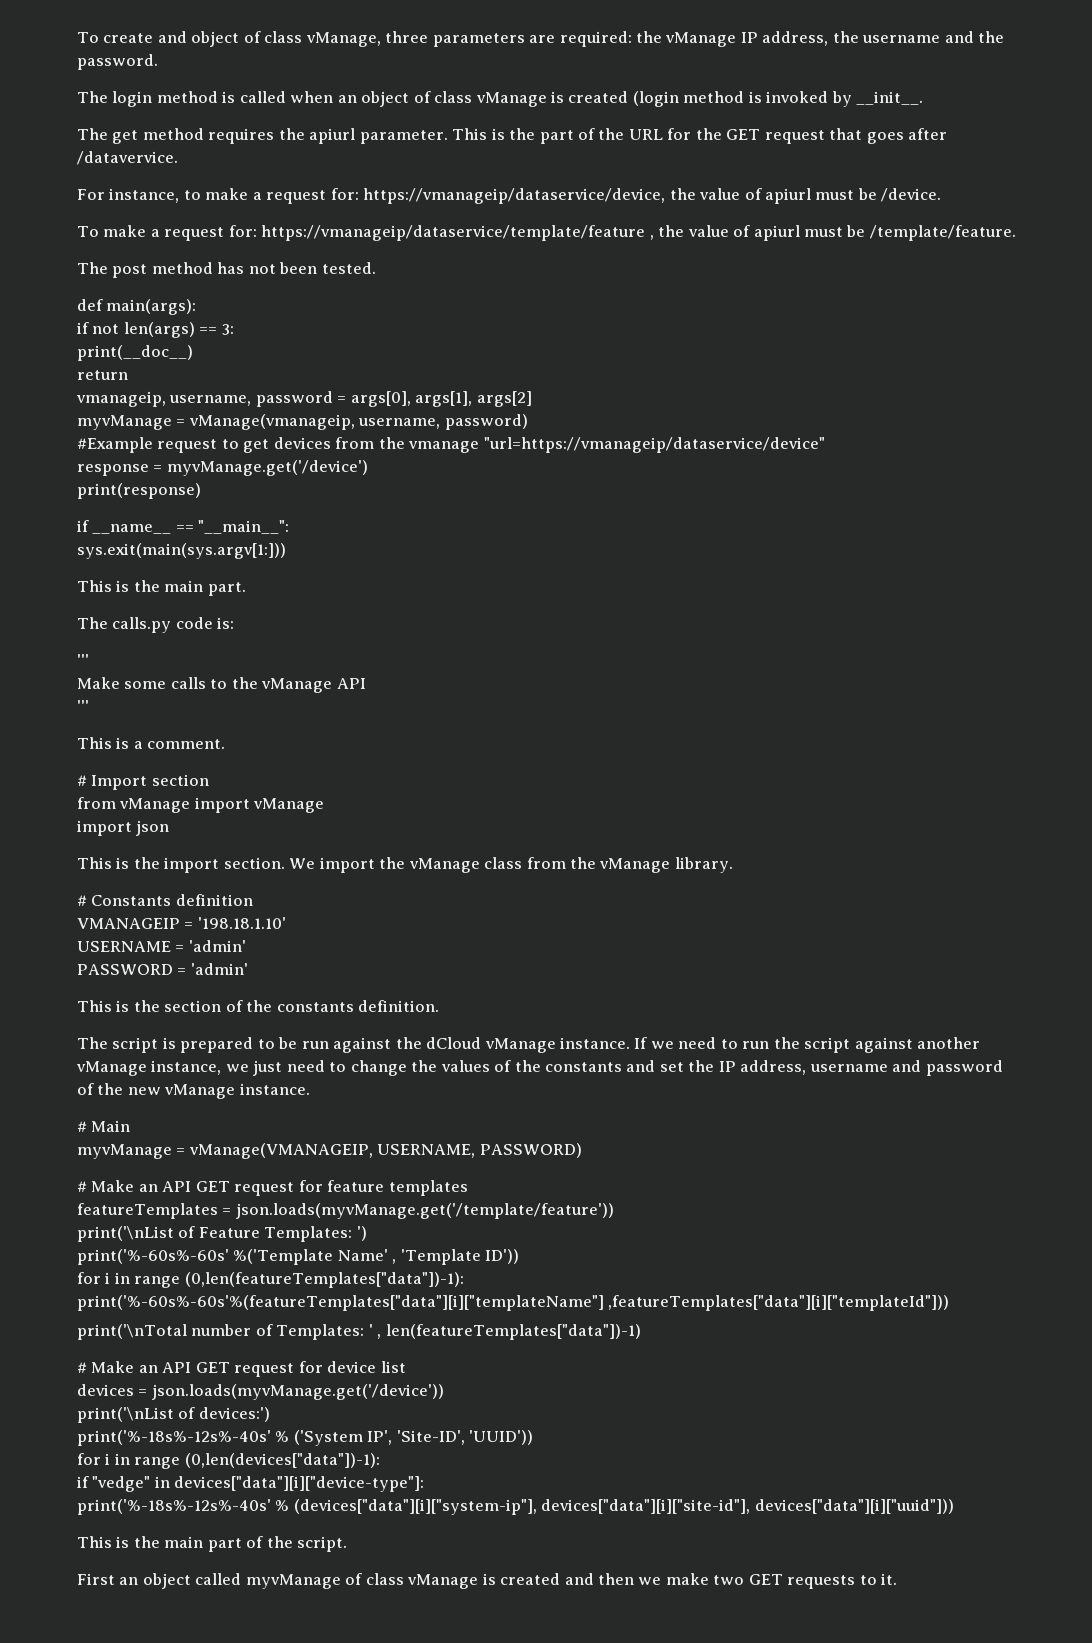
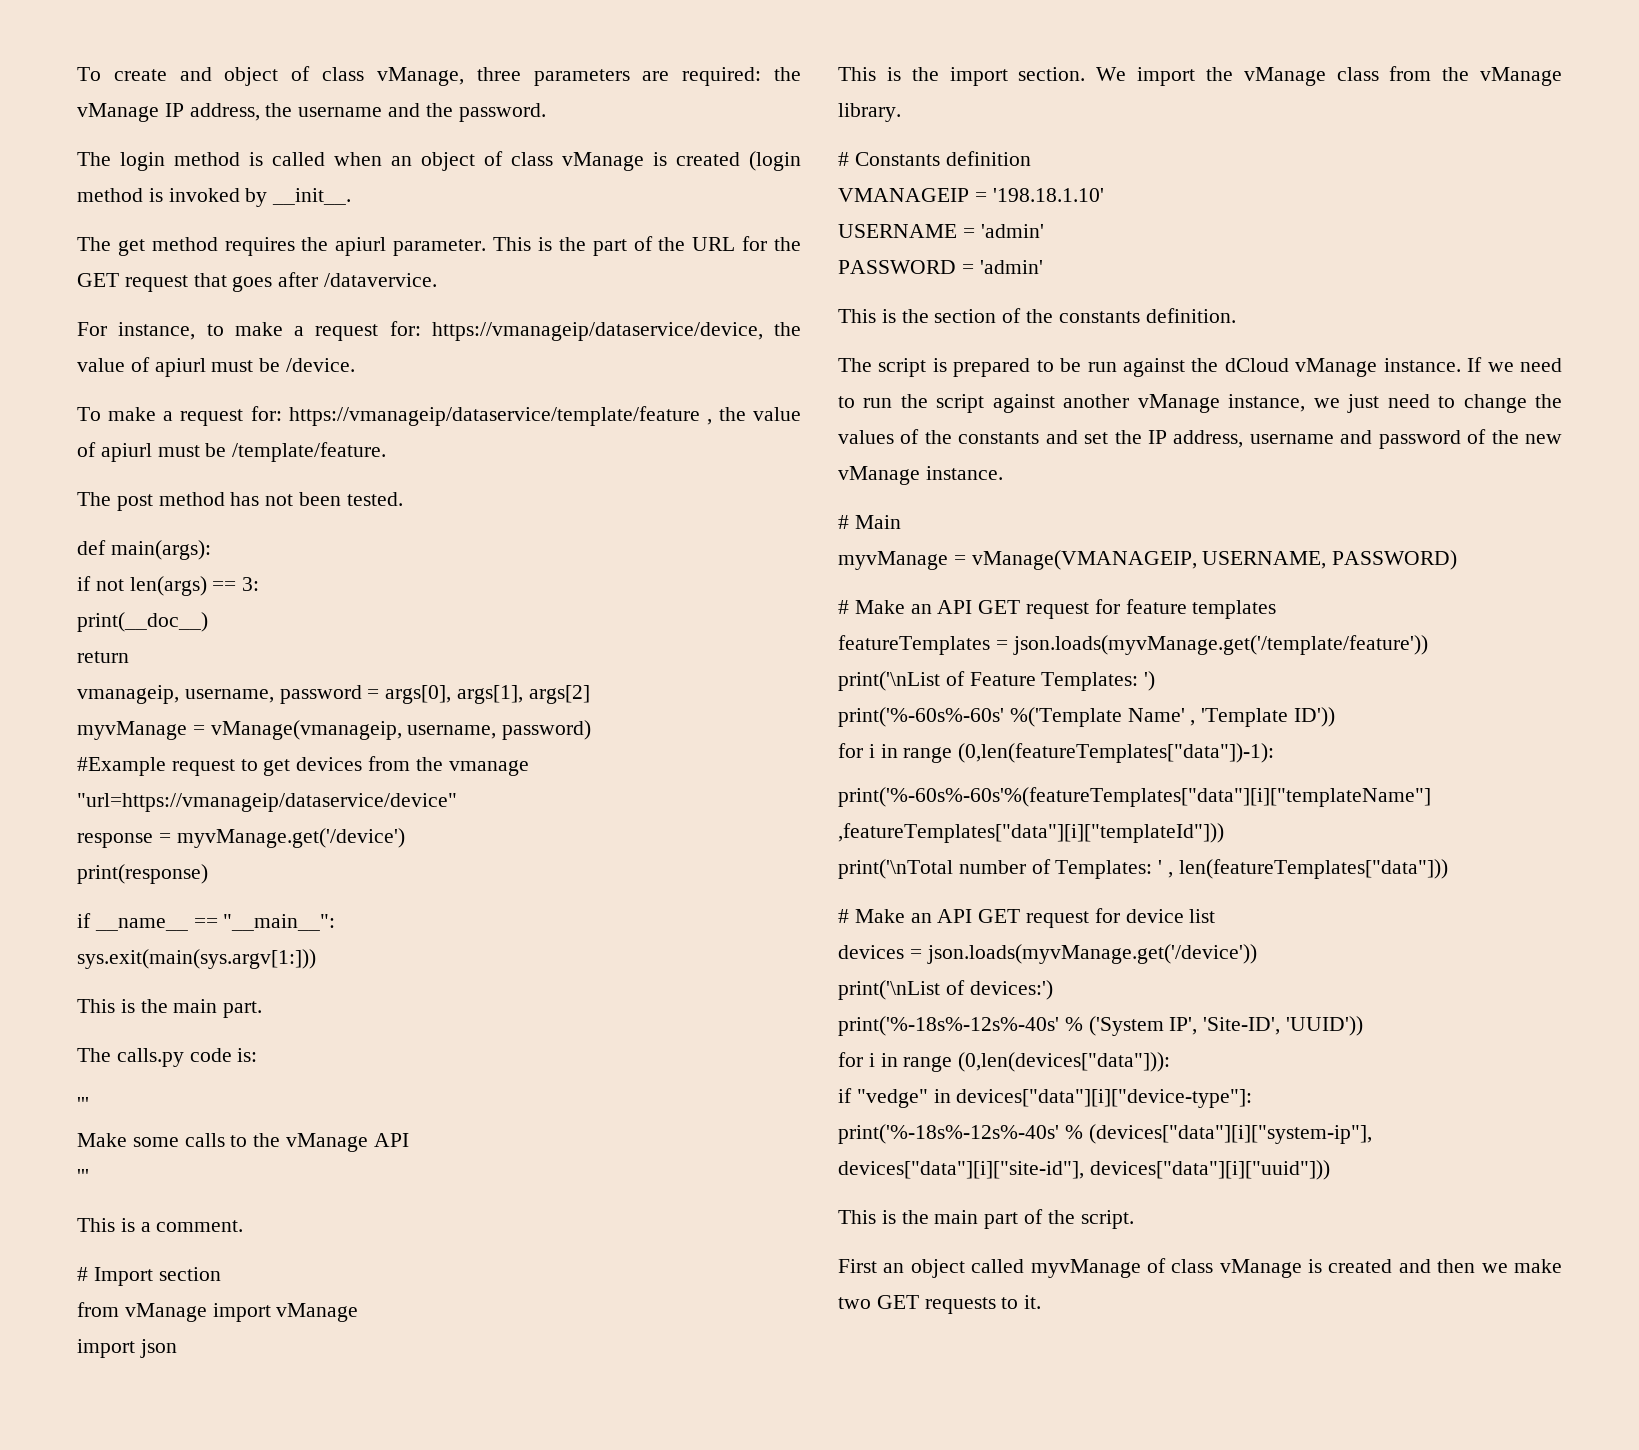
- print('\nTotal number of Templates: ' , len(featureTemplates["data"])-1)
+ print('\nTotal number of Templates: ' , len(featureTemplates["data"]))
- for i in range (0,len(devices["data"])-1):
+ for i in range (0,len(devices["data"])):

